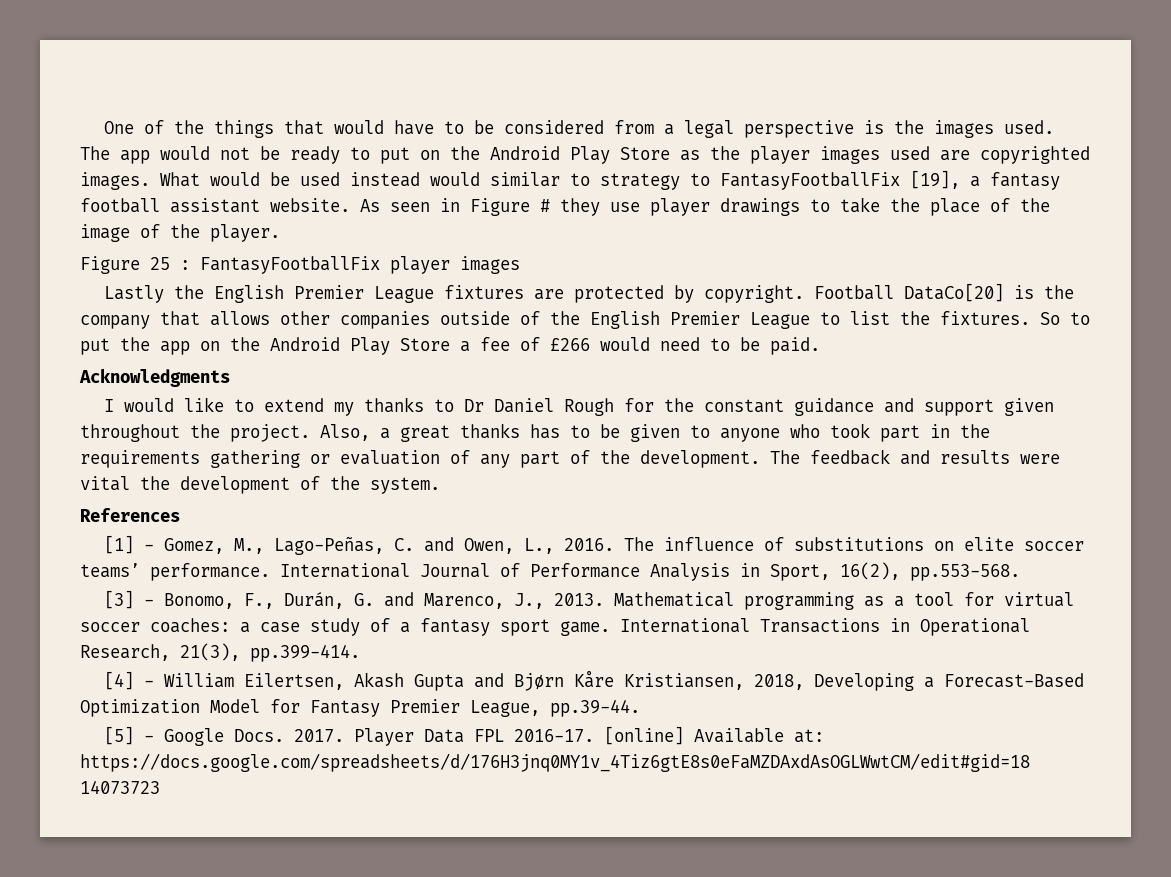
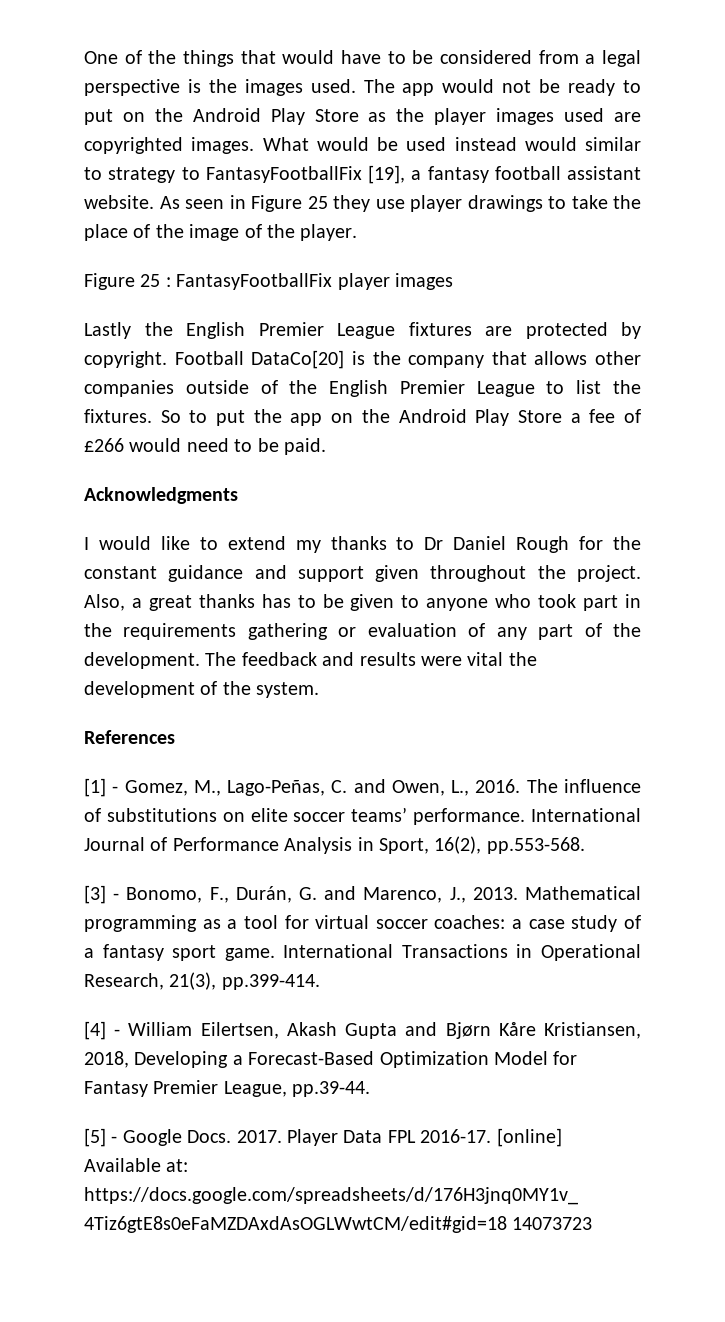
- As seen in Figure # they use player drawings to take the place of the image of the player.
+ As seen in Figure 25 they use player drawings to take the place of the image of the player.

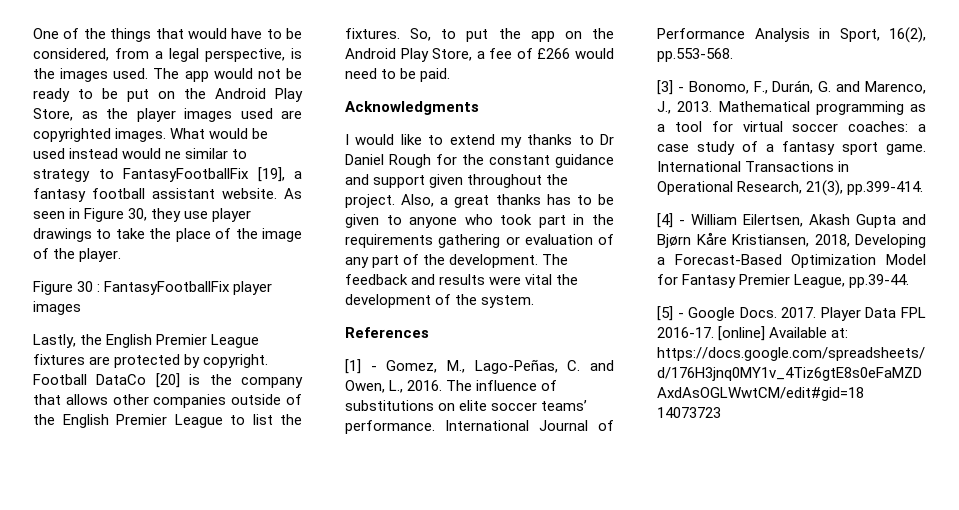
- One of the things that would have to be considered from a legal perspective is the images used.
+ One of the things that would have to be considered, from a legal perspective, is the images used.
- The app would not be ready to put on the Android Play Store as the player images used are copyrighted images.
+ The app would not be ready to be put on the Android Play Store, as the player images used are copyrighted images.
- What would be used instead would similar to strategy to FantasyFootballFix [19], a fantasy football assistant website.
+ What would be used instead would ne similar to strategy to FantasyFootballFix [19], a fantasy football assistant website.
- As seen in Figure 25 they use player drawings to take the place of the image of the player.
+ As seen in Figure 30, they use player drawings to take the place of the image of the player.
- Figure 25 : FantasyFootballFix player images
+ Figure 30 : FantasyFootballFix player images
- Lastly the English Premier League fixtures are protected by copyright.
+ Lastly, the English Premier League fixtures are protected by copyright.
- Football DataCo[20] is the company that allows other companies outside of the English Premier League to list the fixtures.
+ Football DataCo [20] is the company that allows other companies outside of the English Premier League to list the fixtures.
- So to put the app on the Android Play Store a fee of £266 would need to be paid.
+ So, to put the app on the Android Play Store, a fee of £266 would need to be paid.

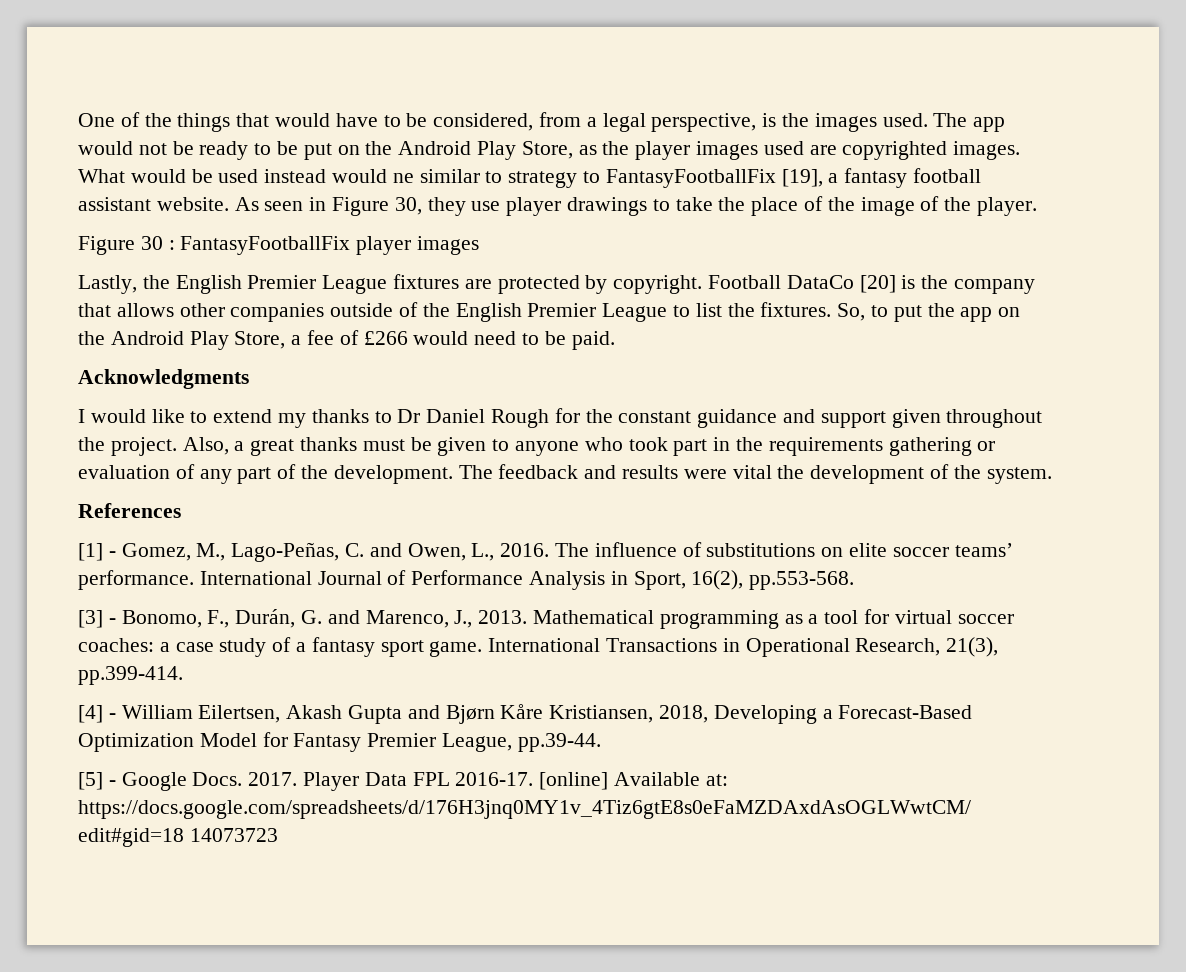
- Also, a great thanks has to be given to anyone who took part in the requirements gathering or evaluation of any part of the development.
+ Also, a great thanks must be given to anyone who took part in the requirements gathering or evaluation of any part of the development.

